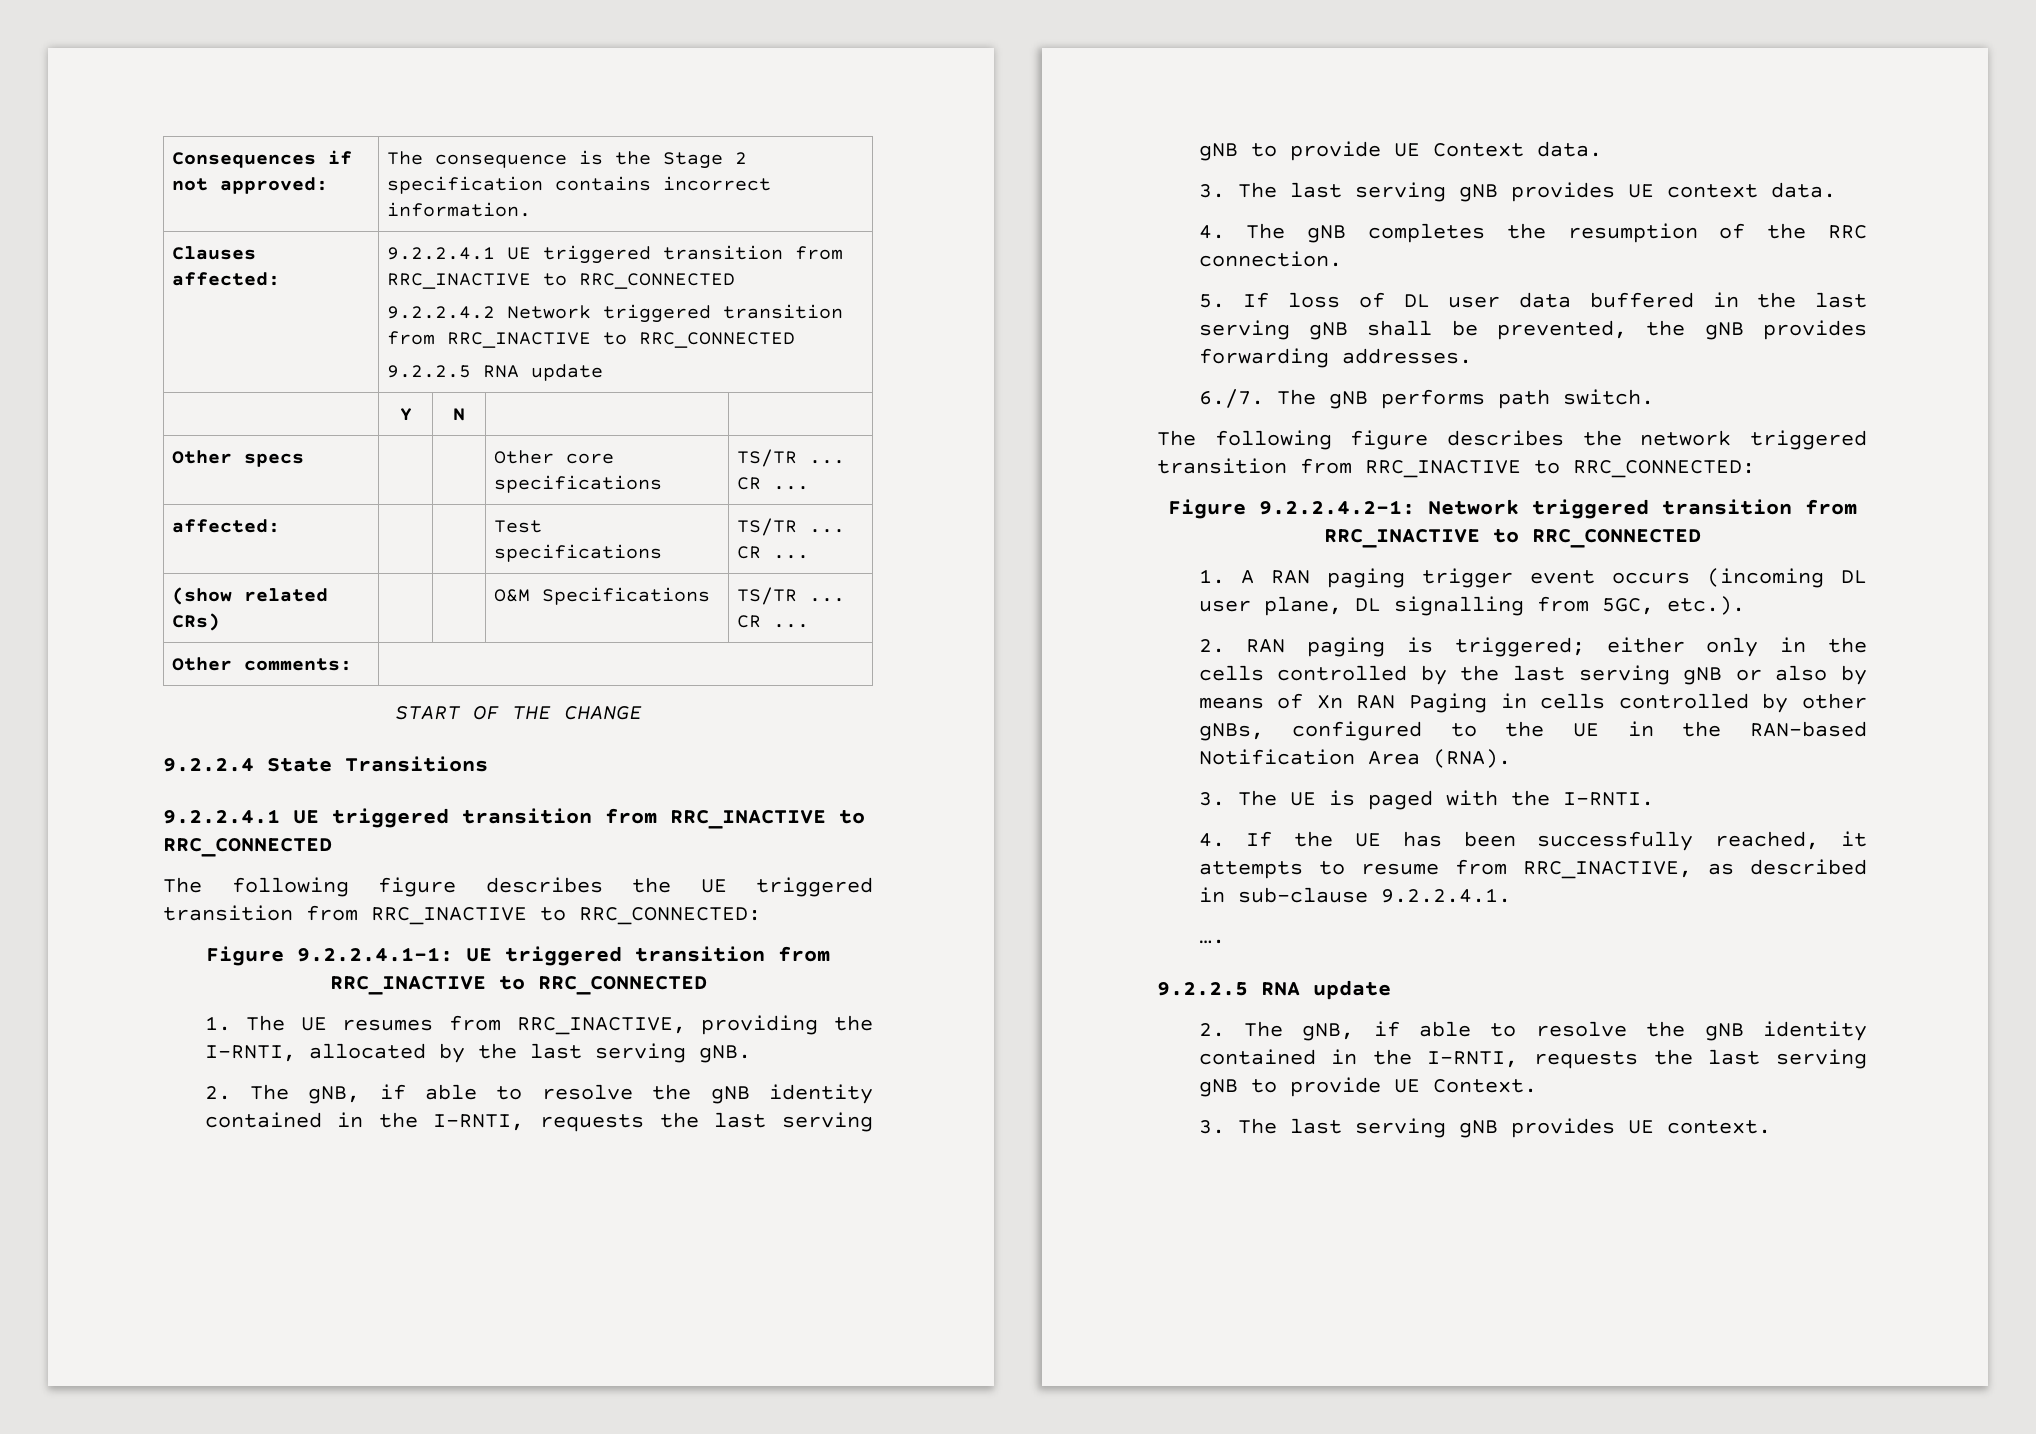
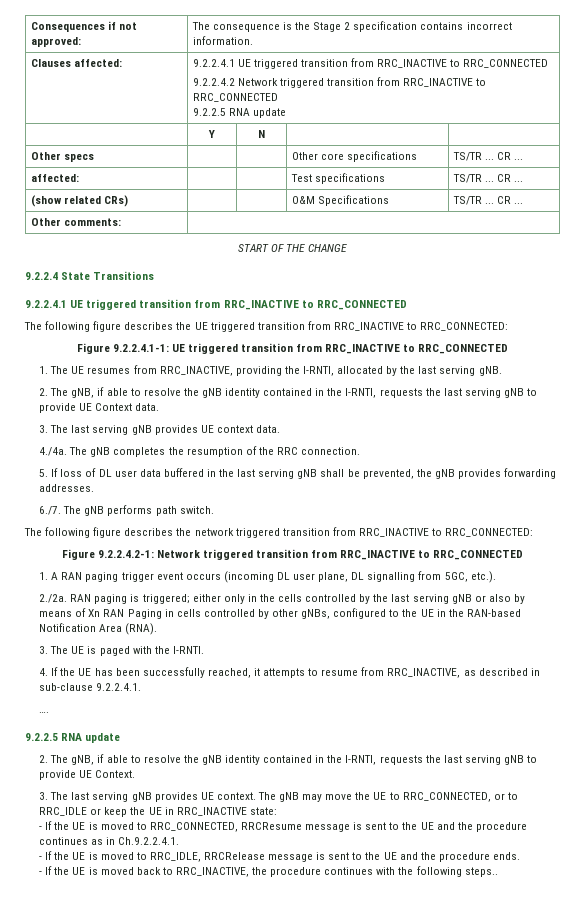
- 4. The gNB completes the resumption of the RRC connection.
+ 4./4a. The gNB completes the resumption of the RRC connection.
- 2. RAN paging is triggered; either only in the cells controlled by the last serving gNB or also by means of Xn RAN Paging in cells controlled by other gNBs, configured to the UE in the RAN-based Notification Area (RNA).
+ 2./2a. RAN paging is triggered; either only in the cells controlled by the last serving gNB or also by means of Xn RAN Paging in cells controlled by other gNBs, configured to the UE in the RAN-based Notification Area (RNA).
+ The gNB may move the UE to RRC_CONNECTED, or to RRC_IDLE or keep the UE in RRC_INACTIVE state:
+ - If the UE is moved to RRC_CONNECTED, RRCResume message is sent to the UE and the procedure continues as in Ch.9.2.2.4.1.
+ - If the UE is moved to RRC_IDLE, RRCRelease message is sent to the UE and the procedure ends.
+ - If the UE is moved back to RRC_INACTIVE, the procedure continues with the following steps..

